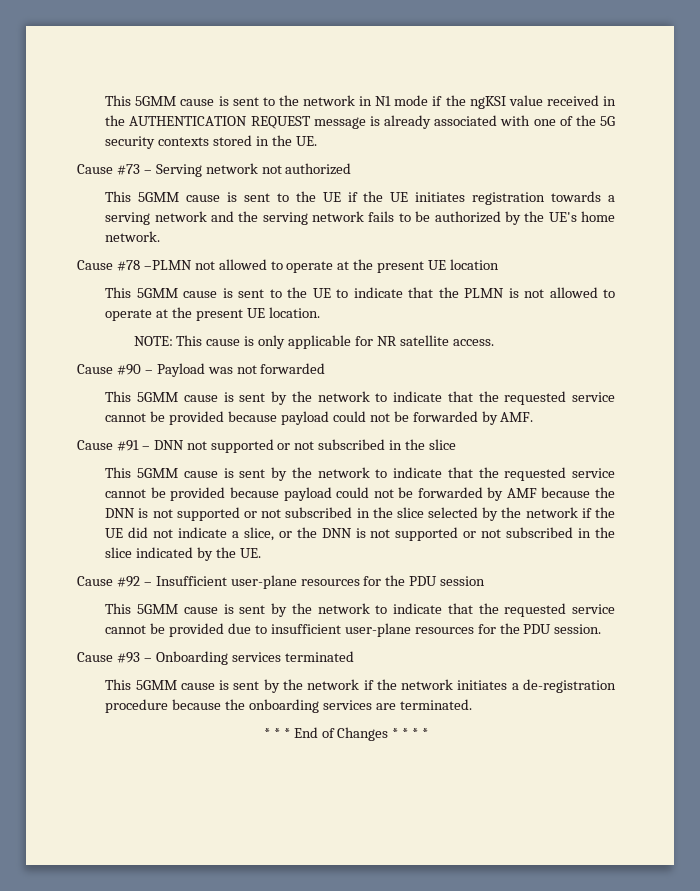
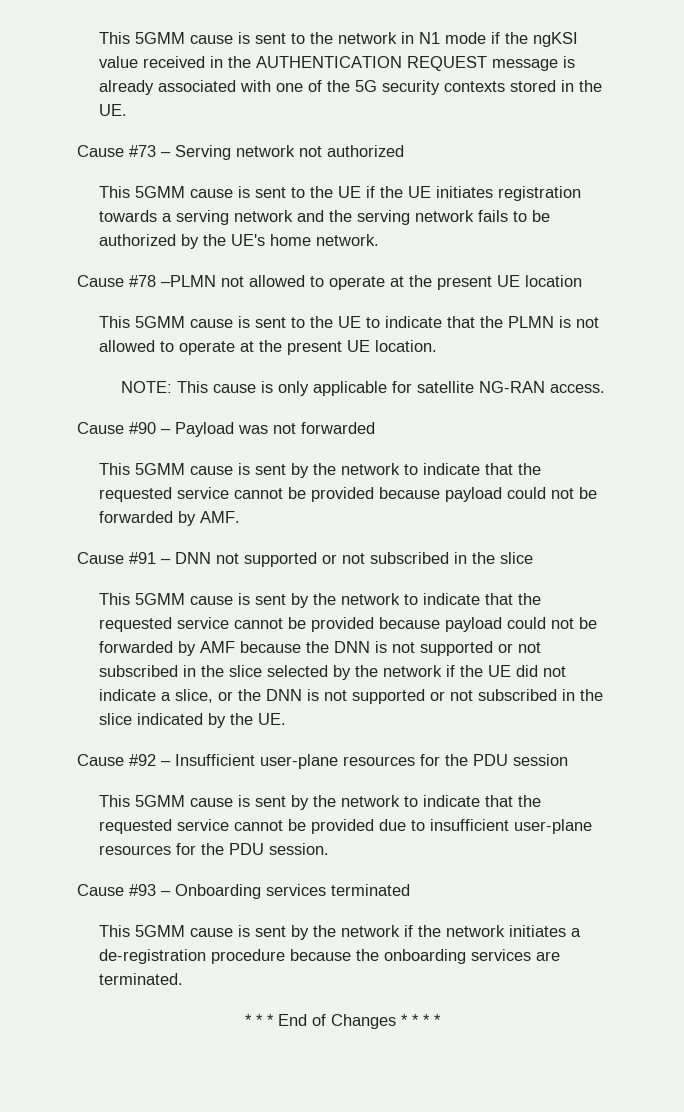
- NOTE: This cause is only applicable for NR satellite access.
+ NOTE: This cause is only applicable for satellite NG-RAN access.

